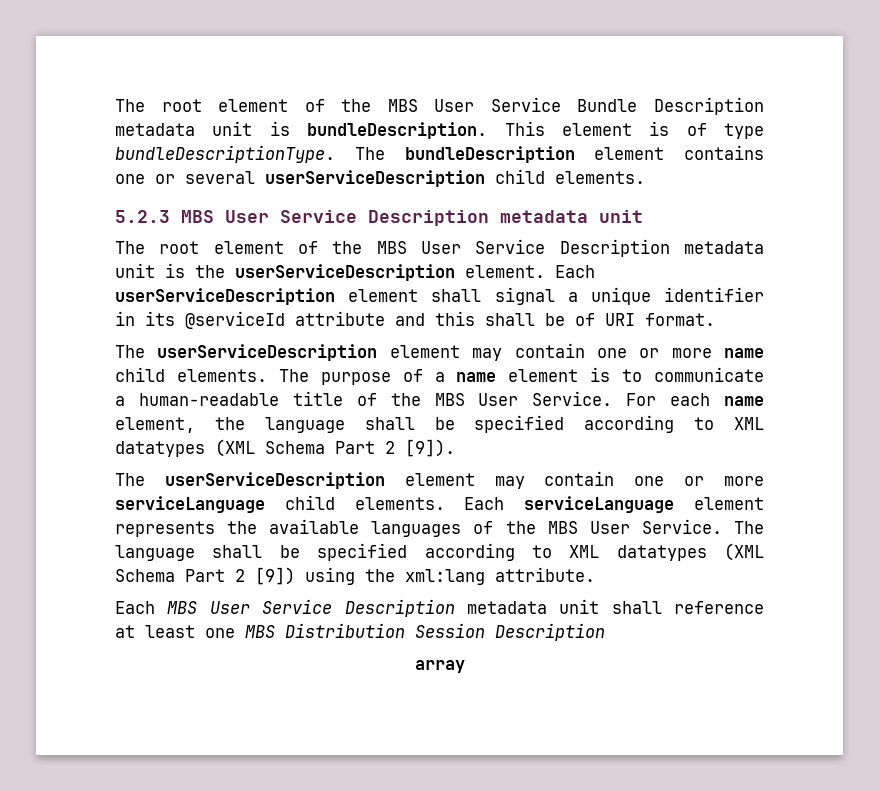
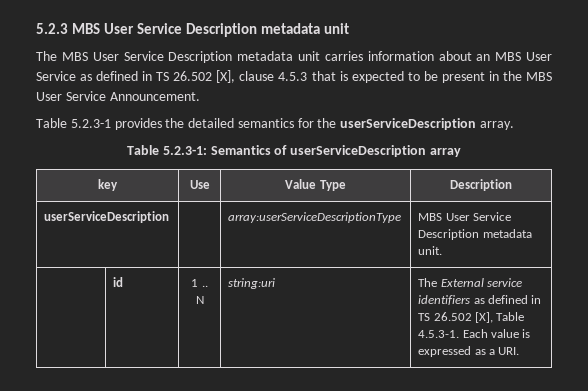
- The root element of the MBS User Service Bundle Description metadata unit is bundleDescription. This element is of type bundleDescriptionType. The bundleDescription element contains one or several userServiceDescription child elements.
- The root element of the MBS User Service Description metadata unit is the userServiceDescription element. Each userServiceDescription element shall signal a unique identifier in its @serviceId attribute and this shall be of URI format.
- The userServiceDescription element may contain one or more name child elements. The purpose of a name element is to communicate a human-readable title of the MBS User Service. For each name element, the language shall be specified according to XML datatypes (XML Schema Part 2 [9]).
- The userServiceDescription element may contain one or more serviceLanguage child elements. Each serviceLanguage element represents the available languages of the MBS User Service. The language shall be specified according to XML datatypes (XML Schema Part 2 [9]) using the xml:lang attribute.
- Each MBS User Service Description metadata unit shall reference at least one MBS Distribution Session Description
- array
+ The MBS User Service Description metadata unit carries information about an MBS User Service as defined in TS 26.502 [X], clause 4.5.3 that is expected to be present in the MBS User Service Announcement.
+ Table 5.2.3-1 provides the detailed semantics for the userServiceDescription array.
+ Table 5.2.3-1: Semantics of userServiceDescription array
+ key | Use | Value Type | Description
+ userServiceDescription | | array:userServiceDescriptionType | MBS User Service Description metadata unit.
+ | id | 1 .. N | string:uri | The External service identifiers as defined in TS 26.502 [X], Table 4.5.3-1. Each value is expressed as a URI.

